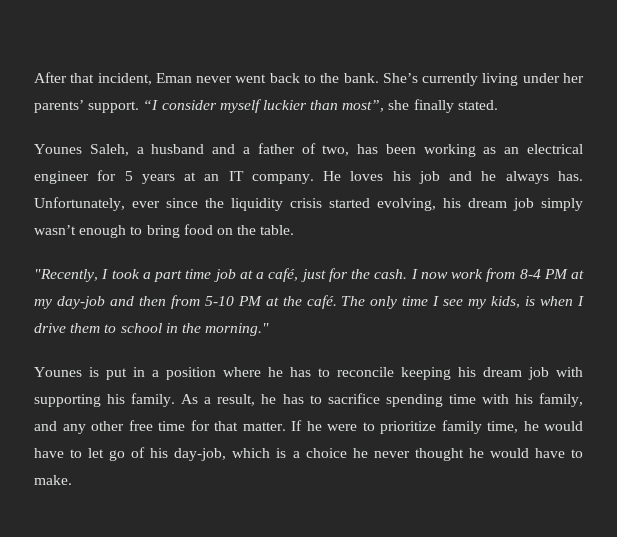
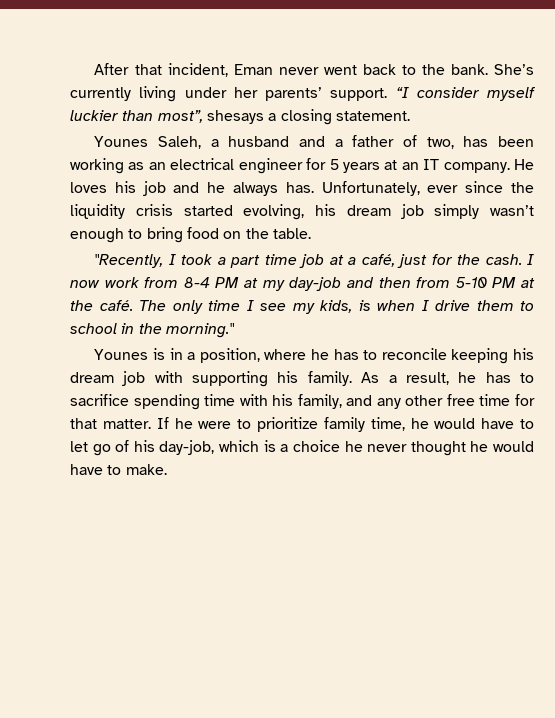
- “I consider myself luckier than most”, she finally stated.
+ “I consider myself luckier than most”, shesays a closing statement.
- Younes is put in a position where he has to reconcile keeping his dream job with supporting his family.
+ Younes is in a position, where he has to reconcile keeping his dream job with supporting his family.

